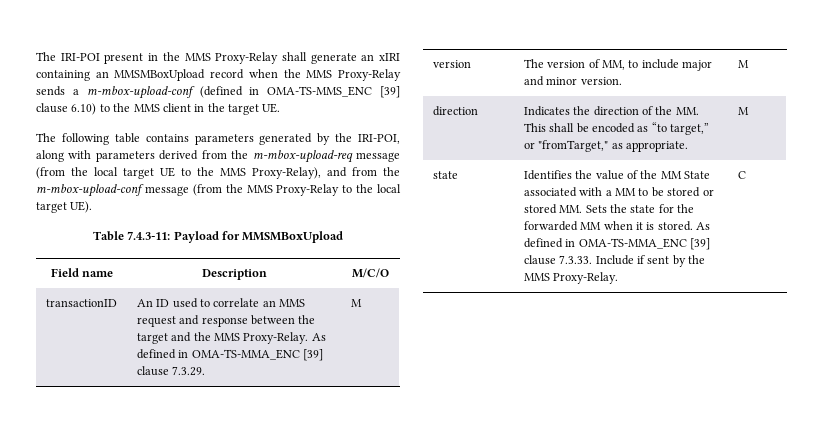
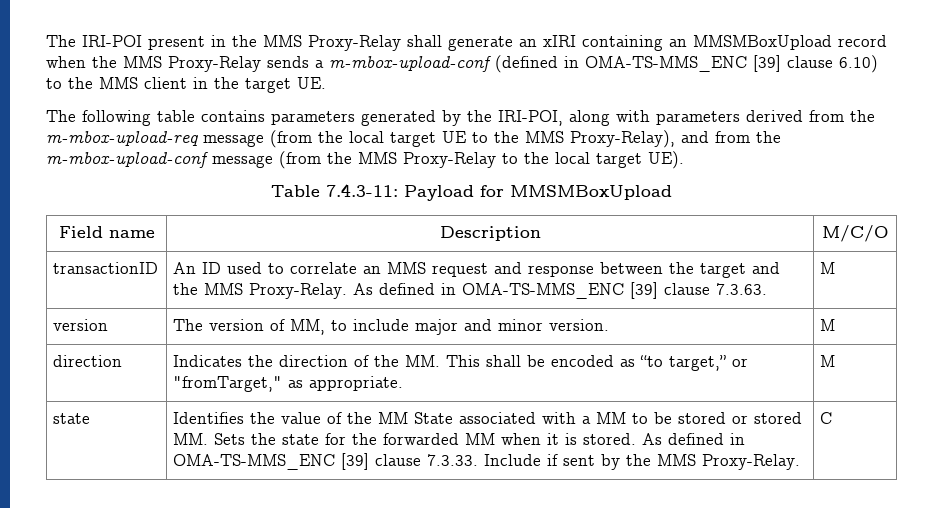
- transactionID | An ID used to correlate an MMS request and response between the target and the MMS Proxy-Relay. As defined in OMA-TS-MMA_ENC [39] clause 7.3.29. | M
+ transactionID | An ID used to correlate an MMS request and response between the target and the MMS Proxy-Relay. As defined in OMA-TS-MMS_ENC [39] clause 7.3.63. | M
- As defined in OMA-TS-MMA_ENC [39] clause 7.3.33. Include if sent by the MMS Proxy-Relay.
+ As defined in OMA-TS-MMS_ENC [39] clause 7.3.33. Include if sent by the MMS Proxy-Relay.

